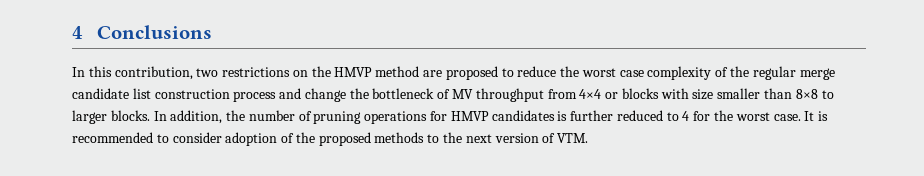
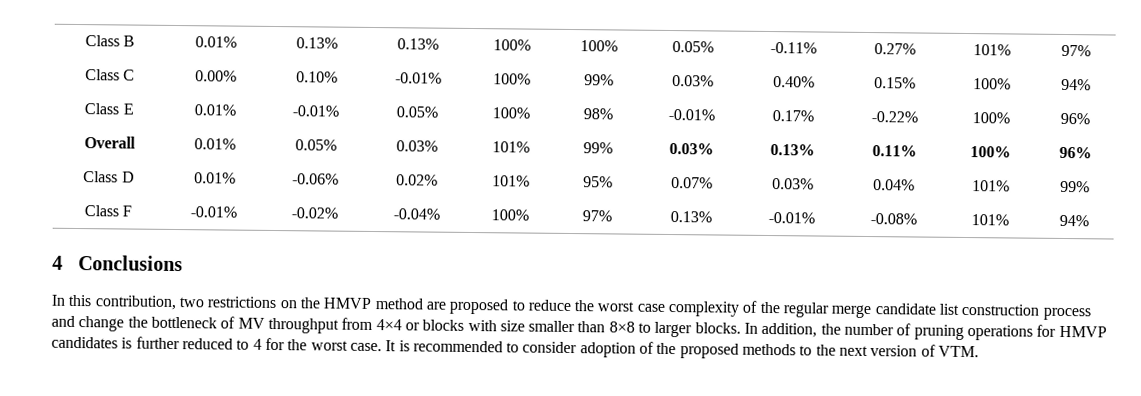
+ Class B | 0.01% | 0.13% | 0.13% | 100% | 100% | 0.05% | -0.11% | 0.27% | 101% | 97%
+ Class C | 0.00% | 0.10% | -0.01% | 100% | 99% | 0.03% | 0.40% | 0.15% | 100% | 94%
+ Class E | 0.01% | -0.01% | 0.05% | 100% | 98% | -0.01% | 0.17% | -0.22% | 100% | 96%
+ Overall | 0.01% | 0.05% | 0.03% | 101% | 99% | 0.03% | 0.13% | 0.11% | 100% | 96%
+ Class D | 0.01% | -0.06% | 0.02% | 101% | 95% | 0.07% | 0.03% | 0.04% | 101% | 99%
+ Class F | -0.01% | -0.02% | -0.04% | 100% | 97% | 0.13% | -0.01% | -0.08% | 101% | 94%

